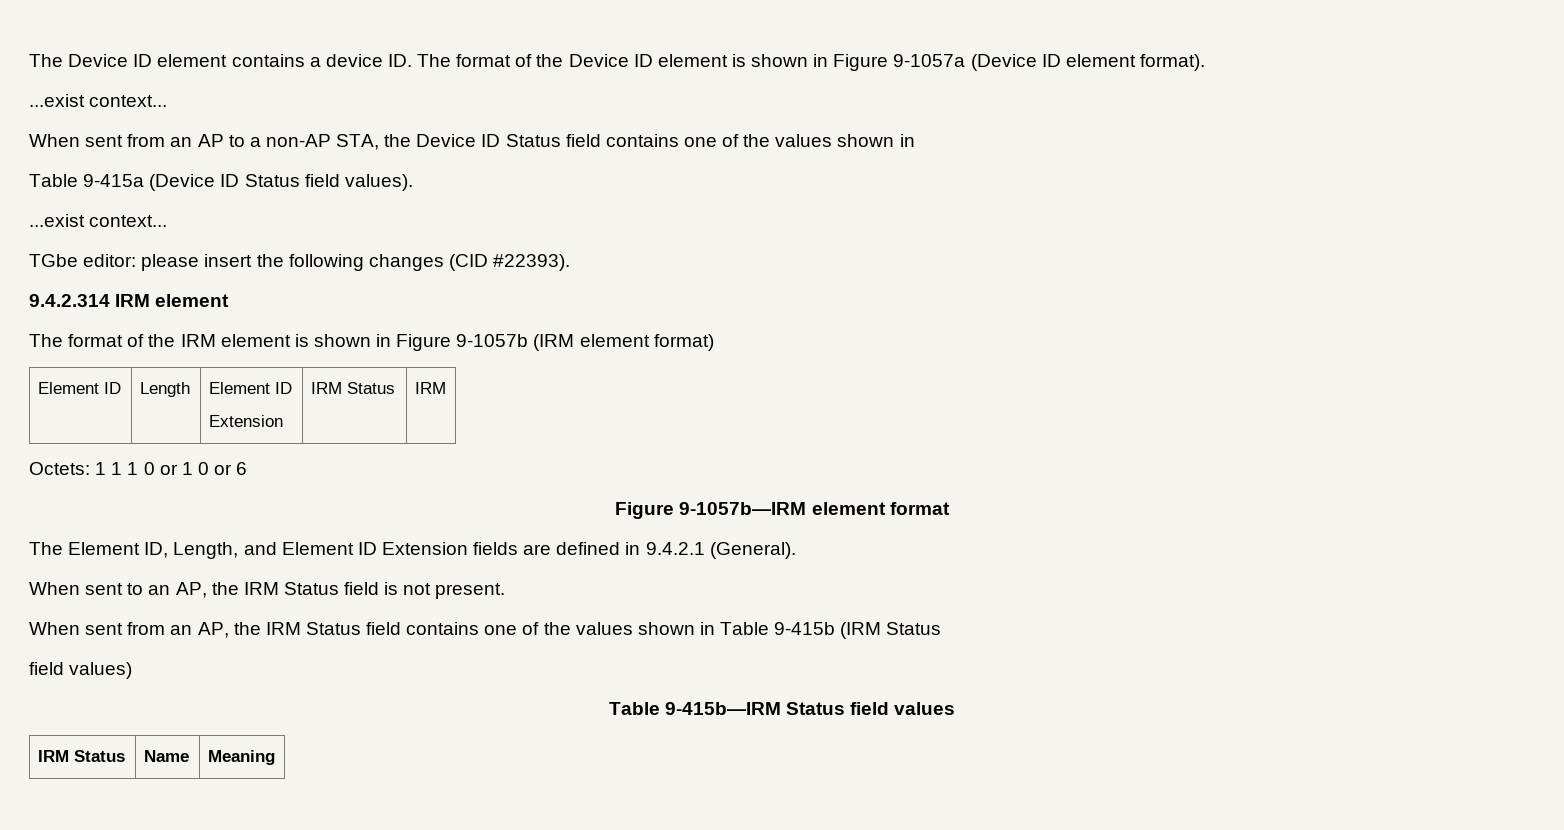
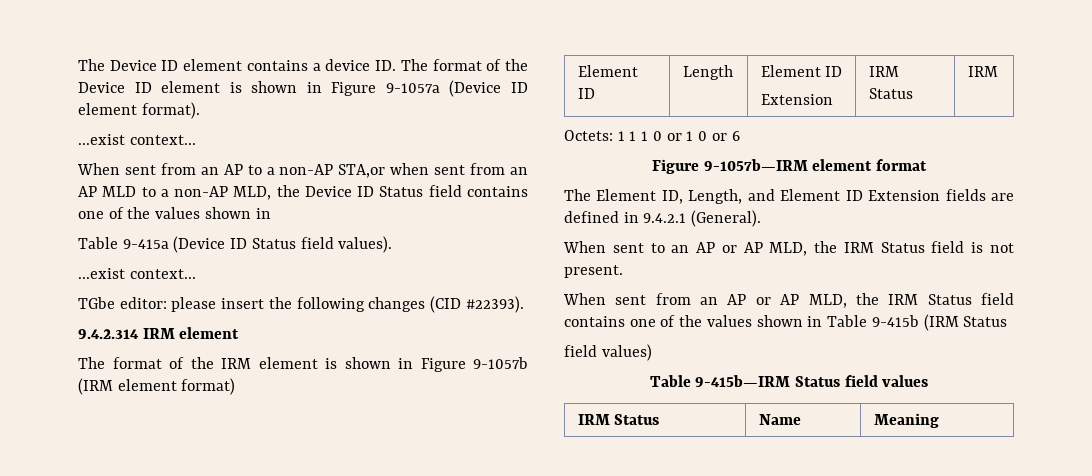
- When sent from an AP to a non-AP STA, the Device ID Status field contains one of the values shown in
+ When sent from an AP to a non-AP STA,or when sent from an AP MLD to a non-AP MLD, the Device ID Status field contains one of the values shown in
- When sent to an AP, the IRM Status field is not present.
+ When sent to an AP or AP MLD, the IRM Status field is not present.
- When sent from an AP, the IRM Status field contains one of the values shown in Table 9-415b (IRM Status
+ When sent from an AP or AP MLD, the IRM Status field contains one of the values shown in Table 9-415b (IRM Status

